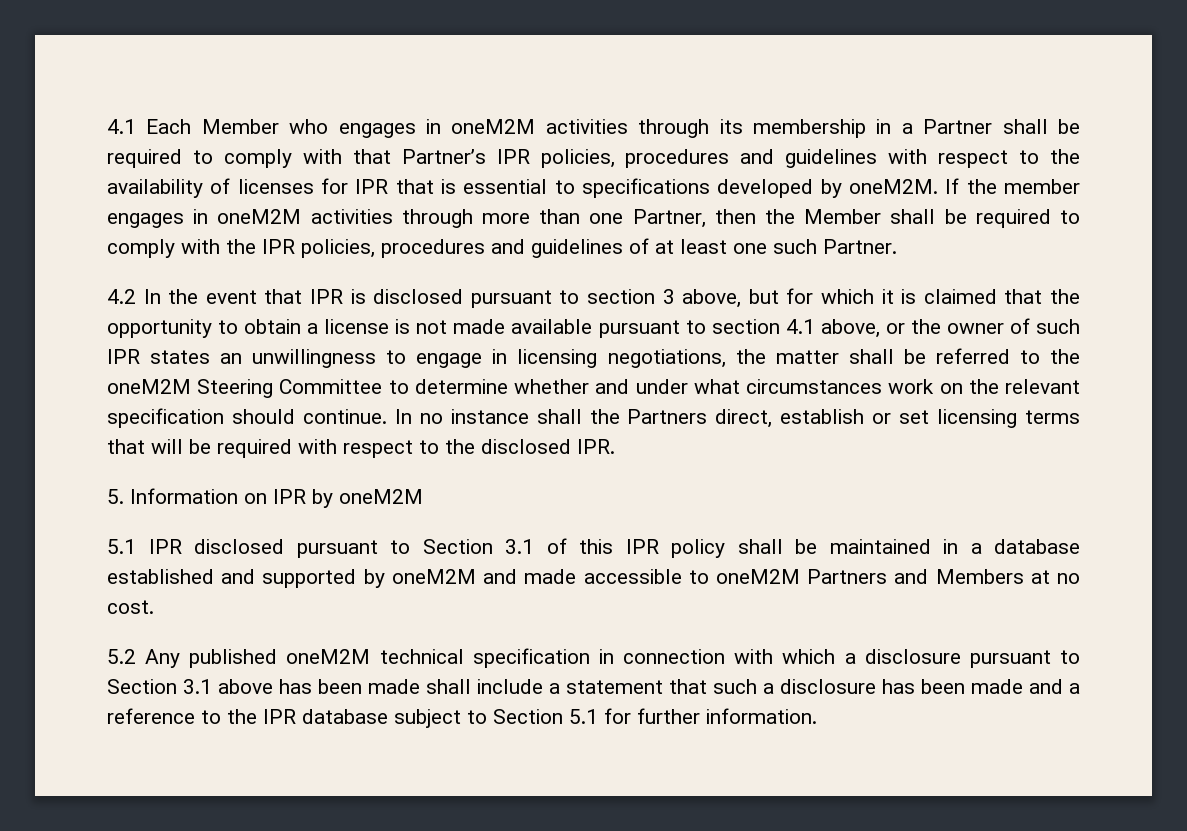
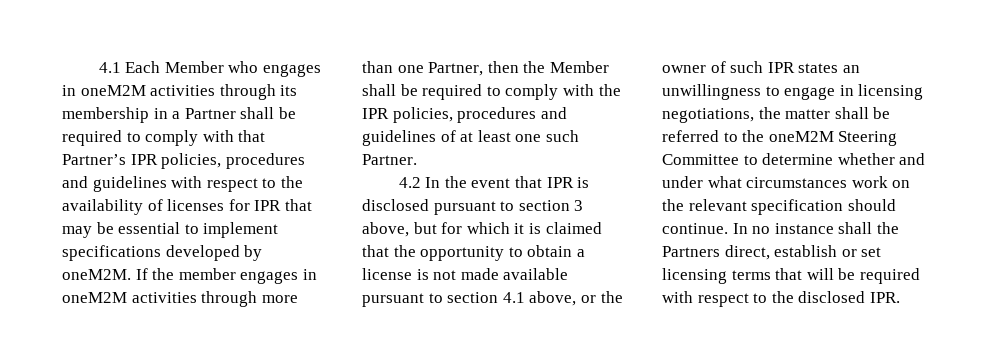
- 4.1 Each Member who engages in oneM2M activities through its membership in a Partner shall be required to comply with that Partner’s IPR policies, procedures and guidelines with respect to the availability of licenses for IPR that is essential to specifications developed by oneM2M.
+ 4.1 Each Member who engages in oneM2M activities through its membership in a Partner shall be required to comply with that Partner’s IPR policies, procedures and guidelines with respect to the availability of licenses for IPR that may be essential to implement specifications developed by oneM2M.
- 5. Information on IPR by oneM2M
- 5.1 IPR disclosed pursuant to Section 3.1 of this IPR policy shall be maintained in a database established and supported by oneM2M and made accessible to oneM2M Partners and Members at no cost.
- 5.2 Any published oneM2M technical specification in connection with which a disclosure pursuant to Section 3.1 above has been made shall include a statement that such a disclosure has been made and a reference to the IPR database subject to Section 5.1 for further information.

